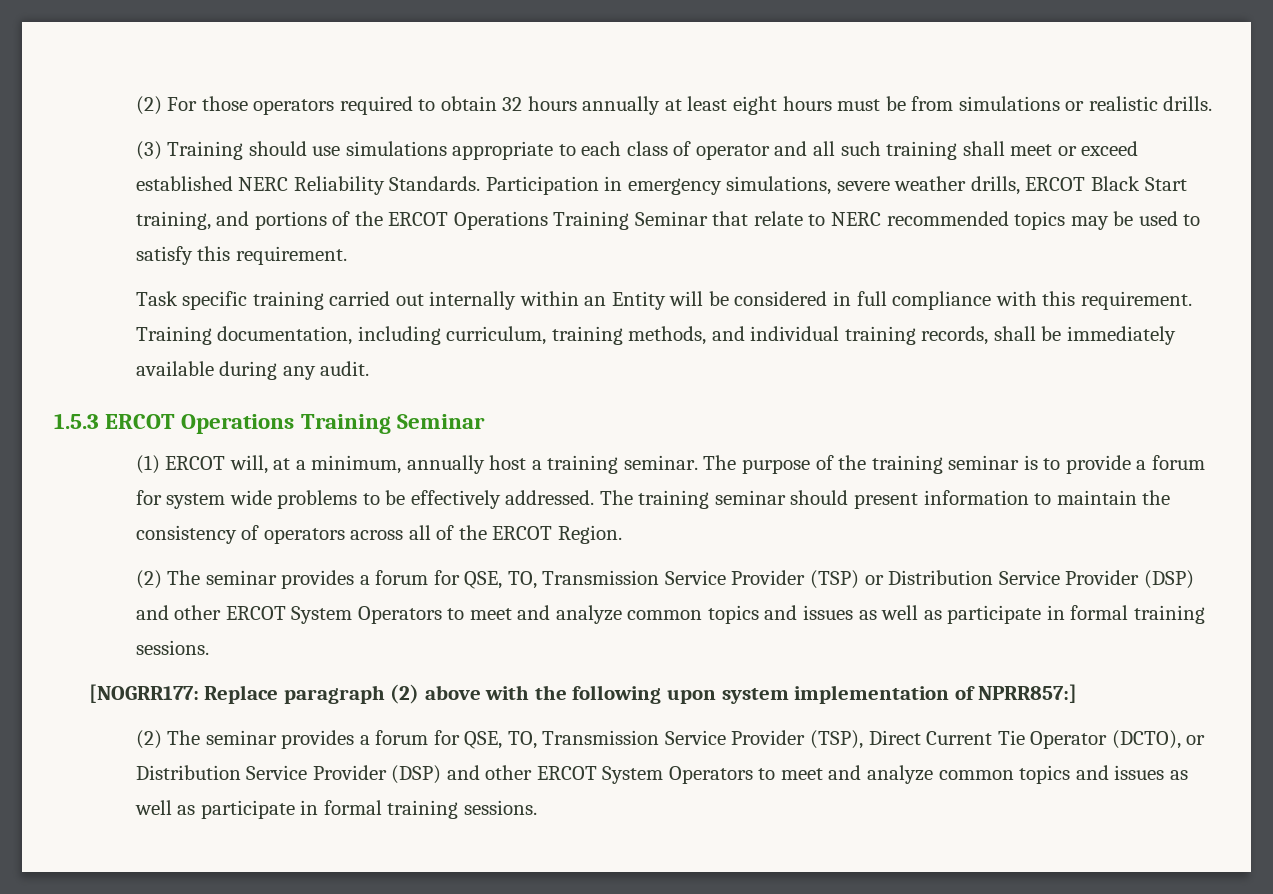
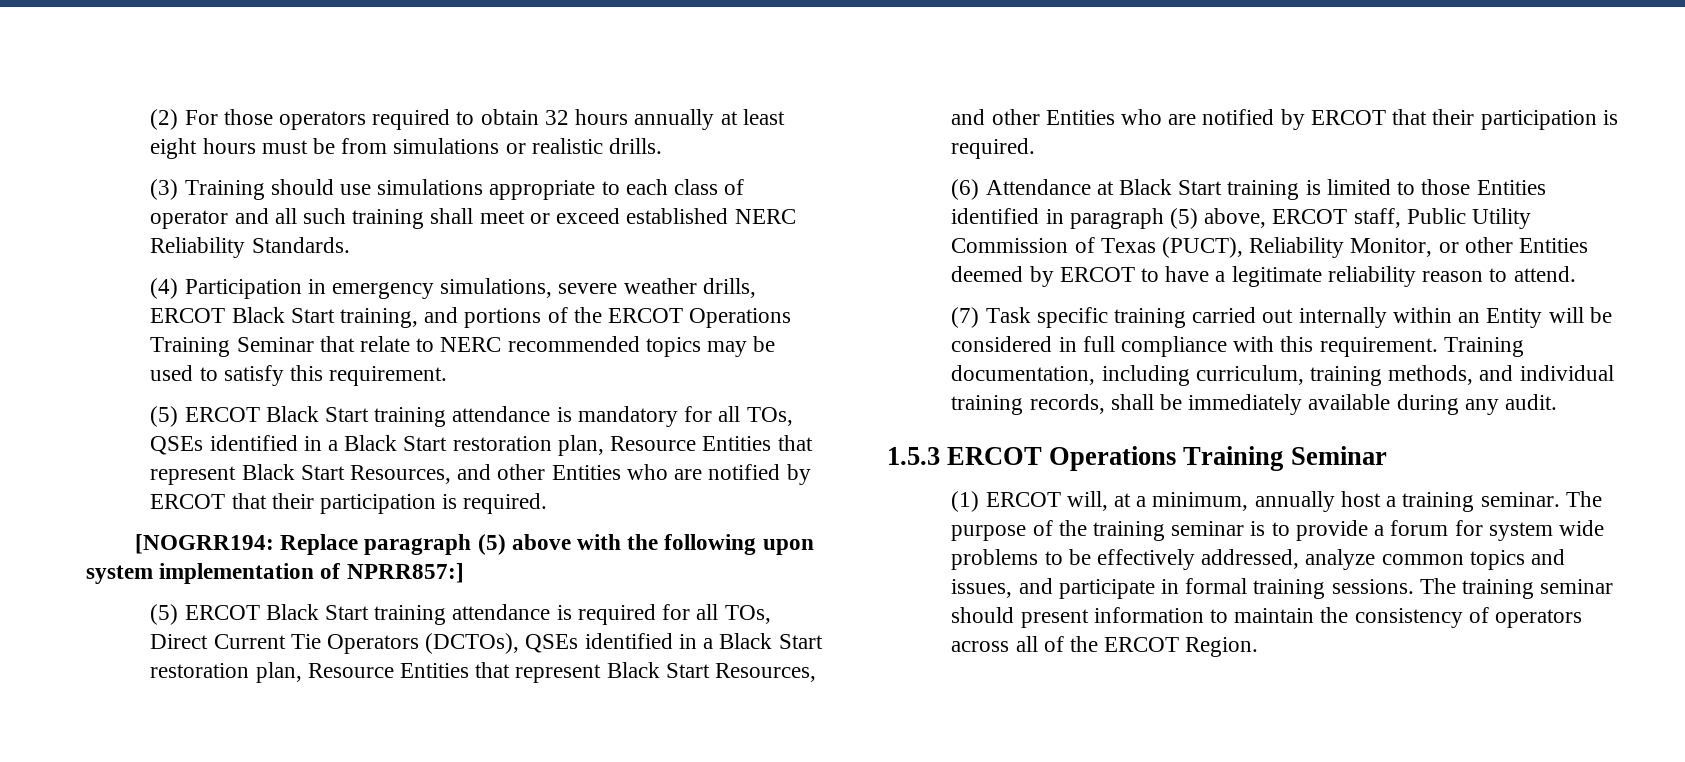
- (3) Training should use simulations appropriate to each class of operator and all such training shall meet or exceed established NERC Reliability Standards. Participation in emergency simulations, severe weather drills, ERCOT Black Start training, and portions of the ERCOT Operations Training Seminar that relate to NERC recommended topics may be used to satisfy this requirement.
+ (3) Training should use simulations appropriate to each class of operator and all such training shall meet or exceed established NERC Reliability Standards.
+ (4) Participation in emergency simulations, severe weather drills, ERCOT Black Start training, and portions of the ERCOT Operations Training Seminar that relate to NERC recommended topics may be used to satisfy this requirement.
- Task specific training carried out internally within an Entity will be considered in full compliance with this requirement.
+ (5) ERCOT Black Start training attendance is mandatory for all TOs, QSEs identified in a Black Start restoration plan, Resource Entities that represent Black Start Resources, and other Entities who are notified by ERCOT that their participation is required.
+ [NOGRR194: Replace paragraph (5) above with the following upon system implementation of NPRR857:]
+ (5) ERCOT Black Start training attendance is required for all TOs, Direct Current Tie Operators (DCTOs), QSEs identified in a Black Start restoration plan, Resource Entities that represent Black Start Resources, and other Entities who are notified by ERCOT that their participation is required.
+ (6) Attendance at Black Start training is limited to those Entities identified in paragraph (5) above, ERCOT staff, Public Utility Commission of Texas (PUCT), Reliability Monitor, or other Entities deemed by ERCOT to have a legitimate reliability reason to attend.
+ (7) Task specific training carried out internally within an Entity will be considered in full compliance with this requirement.
- The purpose of the training seminar is to provide a forum for system wide problems to be effectively addressed.
+ The purpose of the training seminar is to provide a forum for system wide problems to be effectively addressed, analyze common topics and issues, and participate in formal training sessions.
- (2) The seminar provides a forum for QSE, TO, Transmission Service Provider (TSP) or Distribution Service Provider (DSP) and other ERCOT System Operators to meet and analyze common topics and issues as well as participate in formal training sessions.
- [NOGRR177: Replace paragraph (2) above with the following upon system implementation of NPRR857:]
- (2) The seminar provides a forum for QSE, TO, Transmission Service Provider (TSP), Direct Current Tie Operator (DCTO), or Distribution Service Provider (DSP) and other ERCOT System Operators to meet and analyze common topics and issues as well as participate in formal training sessions.

